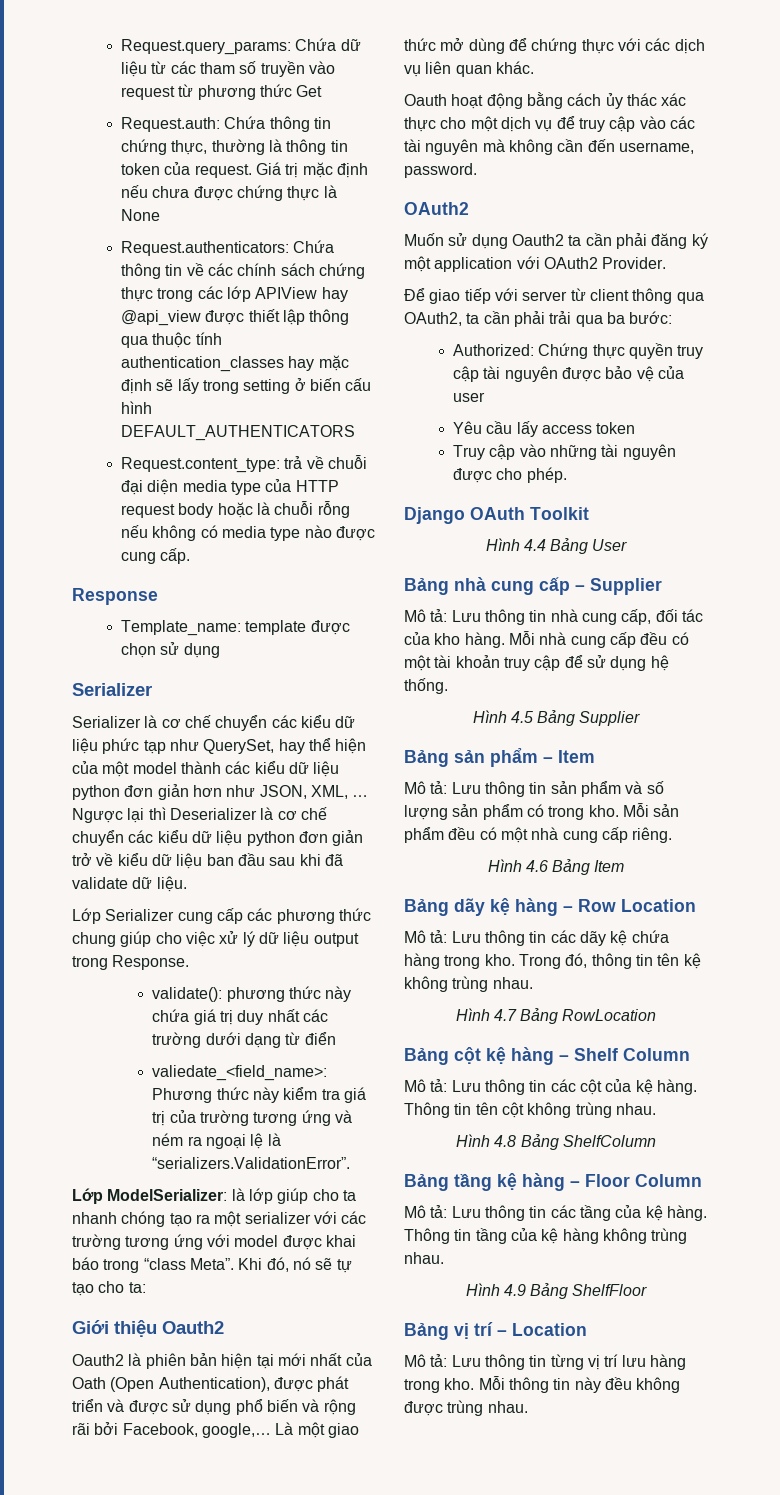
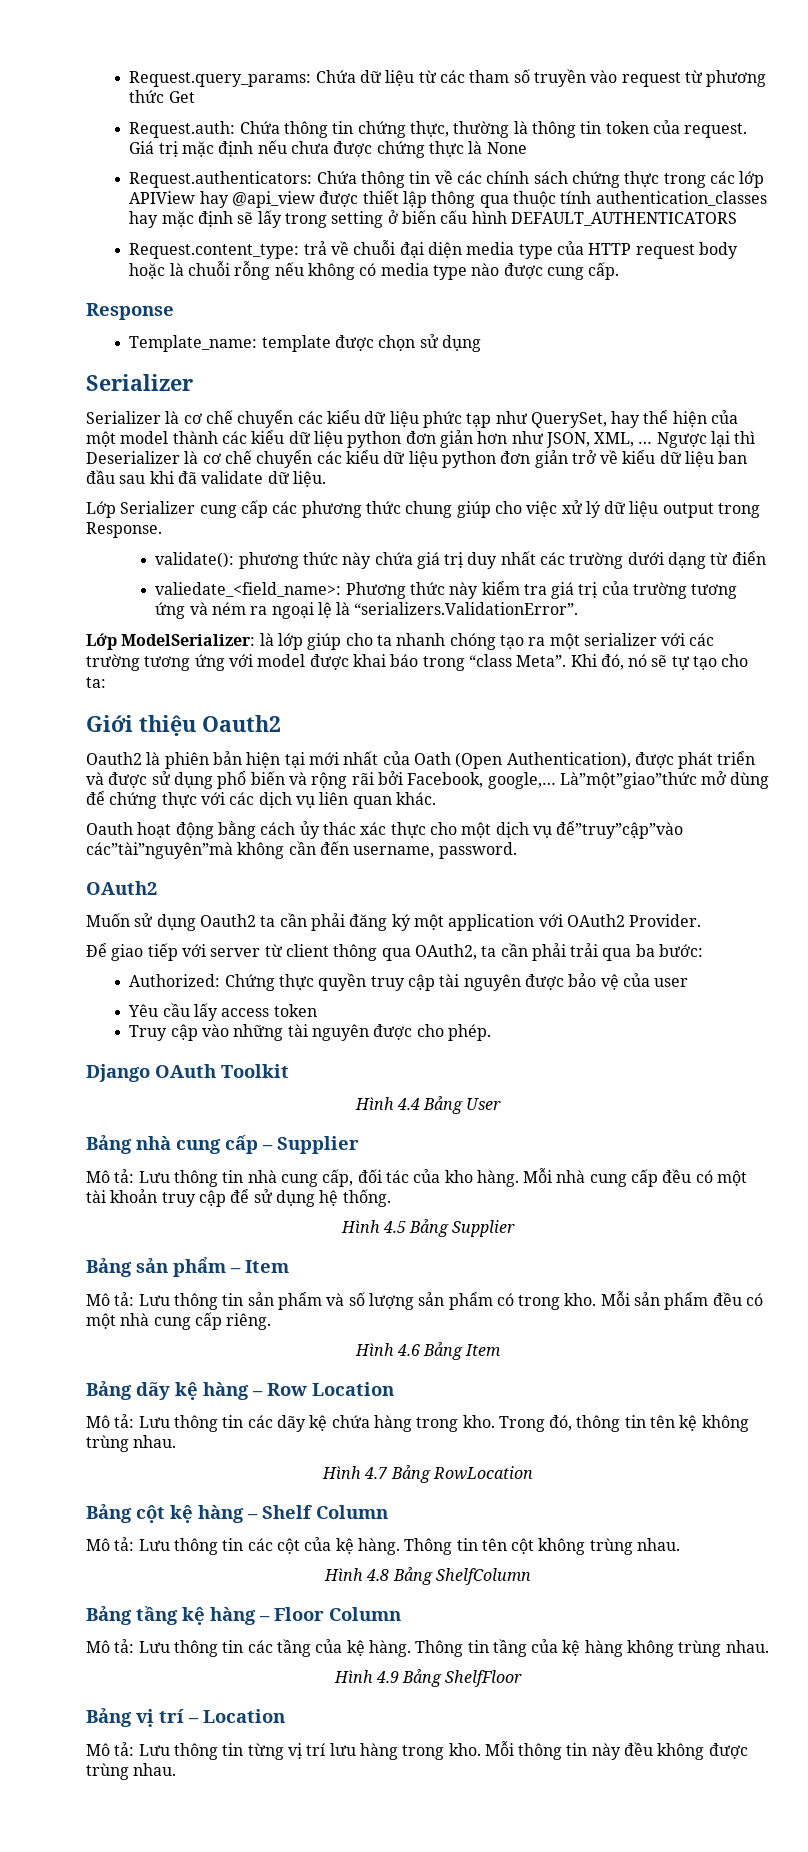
- Là một giao thức mở dùng để chứng thực với các dịch vụ liên quan khác.
+ Là”một”giao”thức mở dùng để chứng thực với các dịch vụ liên quan khác.
- Oauth hoạt động bằng cách ủy thác xác thực cho một dịch vụ để truy cập vào các tài nguyên mà không cần đến username, password.
+ Oauth hoạt động bằng cách ủy thác xác thực cho một dịch vụ để”truy”cập”vào các”tài”nguyên”mà không cần đến username, password.

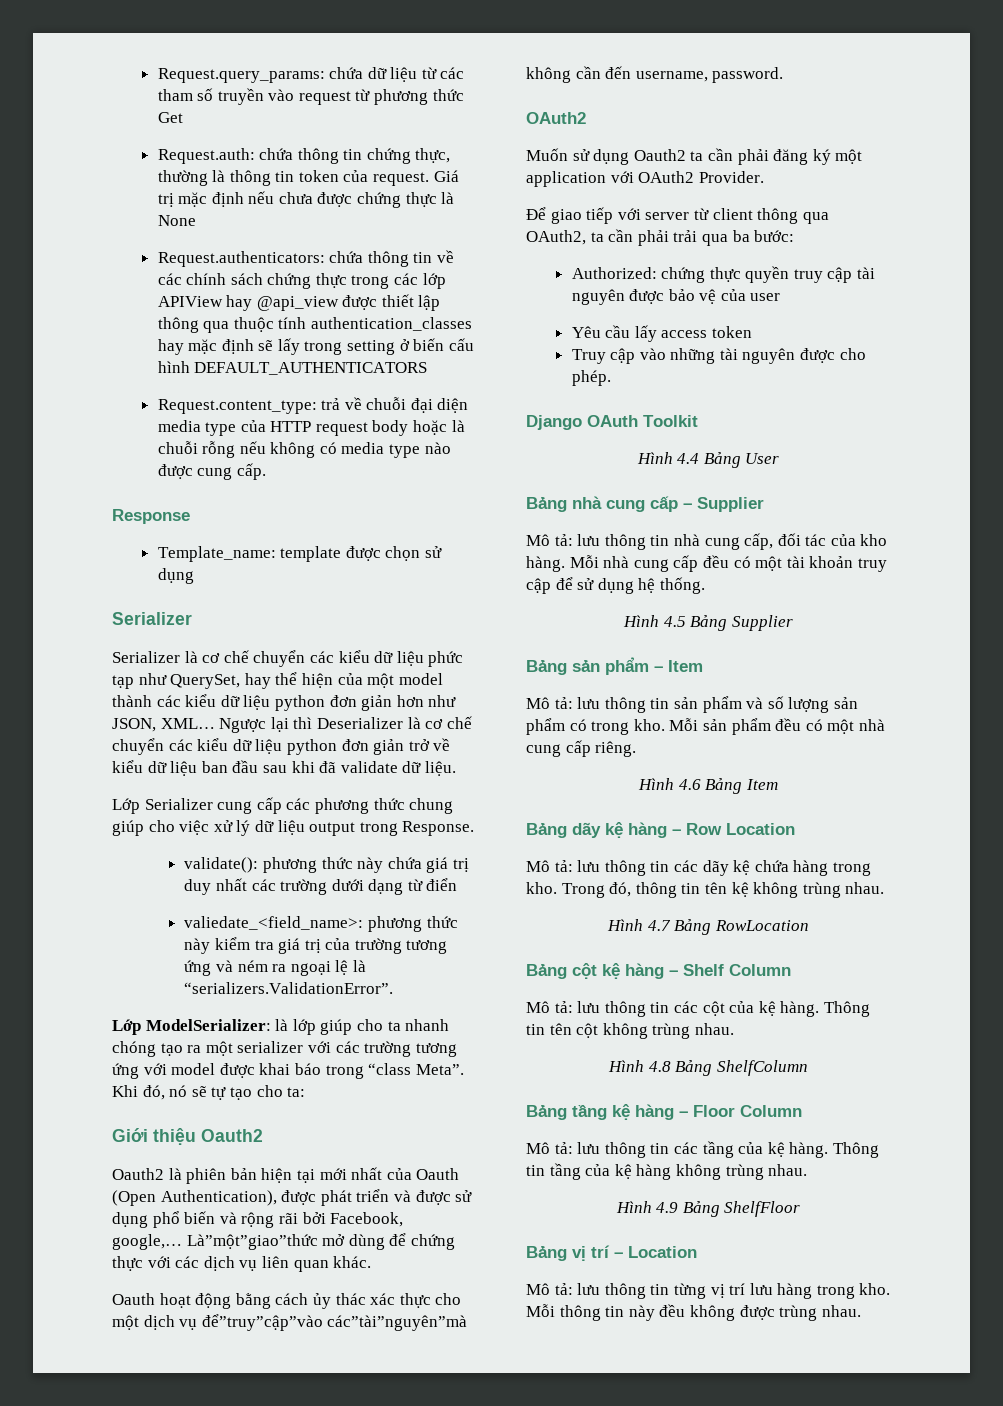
- Request.query_params: Chứa dữ liệu từ các tham số truyền vào request từ phương thức Get
+ Request.query_params: chứa dữ liệu từ các tham số truyền vào request từ phương thức Get
- Request.auth: Chứa thông tin chứng thực, thường là thông tin token của request.
+ Request.auth: chứa thông tin chứng thực, thường là thông tin token của request.
- Request.authenticators: Chứa thông tin về các chính sách chứng thực trong các lớp APIView hay @api_view được thiết lập thông qua thuộc tính authentication_classes hay mặc định sẽ lấy trong setting ở biến cấu hình DEFAULT_AUTHENTICATORS
+ Request.authenticators: chứa thông tin về các chính sách chứng thực trong các lớp APIView hay @api_view được thiết lập thông qua thuộc tính authentication_classes hay mặc định sẽ lấy trong setting ở biến cấu hình DEFAULT_AUTHENTICATORS
- Serializer là cơ chế chuyển các kiểu dữ liệu phức tạp như QuerySet, hay thể hiện của một model thành các kiểu dữ liệu python đơn giản hơn như JSON, XML, …
+ Serializer là cơ chế chuyển các kiểu dữ liệu phức tạp như QuerySet, hay thể hiện của một model thành các kiểu dữ liệu python đơn giản hơn như JSON, XML…
- valiedate_<field_name>: Phương thức này kiểm tra giá trị của trường tương ứng và ném ra ngoại lệ là “serializers.ValidationError”.
+ valiedate_<field_name>: phương thức này kiểm tra giá trị của trường tương ứng và ném ra ngoại lệ là “serializers.ValidationError”.
- Oauth2 là phiên bản hiện tại mới nhất của Oath (Open Authentication), được phát triển và được sử dụng phổ biến và rộng rãi bởi Facebook, google,…
+ Oauth2 là phiên bản hiện tại mới nhất của Oauth (Open Authentication), được phát triển và được sử dụng phổ biến và rộng rãi bởi Facebook, google,…
- Authorized: Chứng thực quyền truy cập tài nguyên được bảo vệ của user
+ Authorized: chứng thực quyền truy cập tài nguyên được bảo vệ của user
- Mô tả: Lưu thông tin nhà cung cấp, đối tác của kho hàng.
+ Mô tả: lưu thông tin nhà cung cấp, đối tác của kho hàng.
- Mô tả: Lưu thông tin sản phẩm và số lượng sản phẩm có trong kho.
+ Mô tả: lưu thông tin sản phẩm và số lượng sản phẩm có trong kho.
- Mô tả: Lưu thông tin các dãy kệ chứa hàng trong kho.
+ Mô tả: lưu thông tin các dãy kệ chứa hàng trong kho.
- Mô tả: Lưu thông tin các cột của kệ hàng.
+ Mô tả: lưu thông tin các cột của kệ hàng.
- Mô tả: Lưu thông tin các tầng của kệ hàng.
+ Mô tả: lưu thông tin các tầng của kệ hàng.
- Mô tả: Lưu thông tin từng vị trí lưu hàng trong kho.
+ Mô tả: lưu thông tin từng vị trí lưu hàng trong kho.

